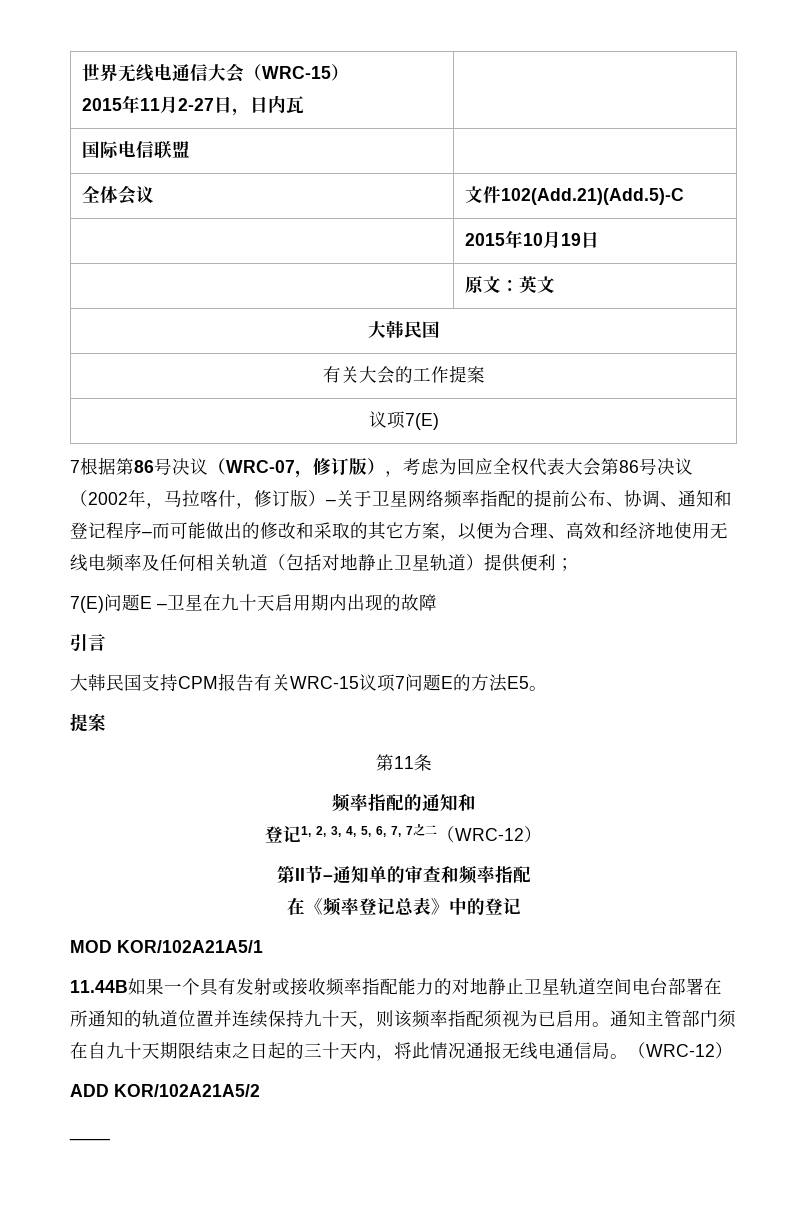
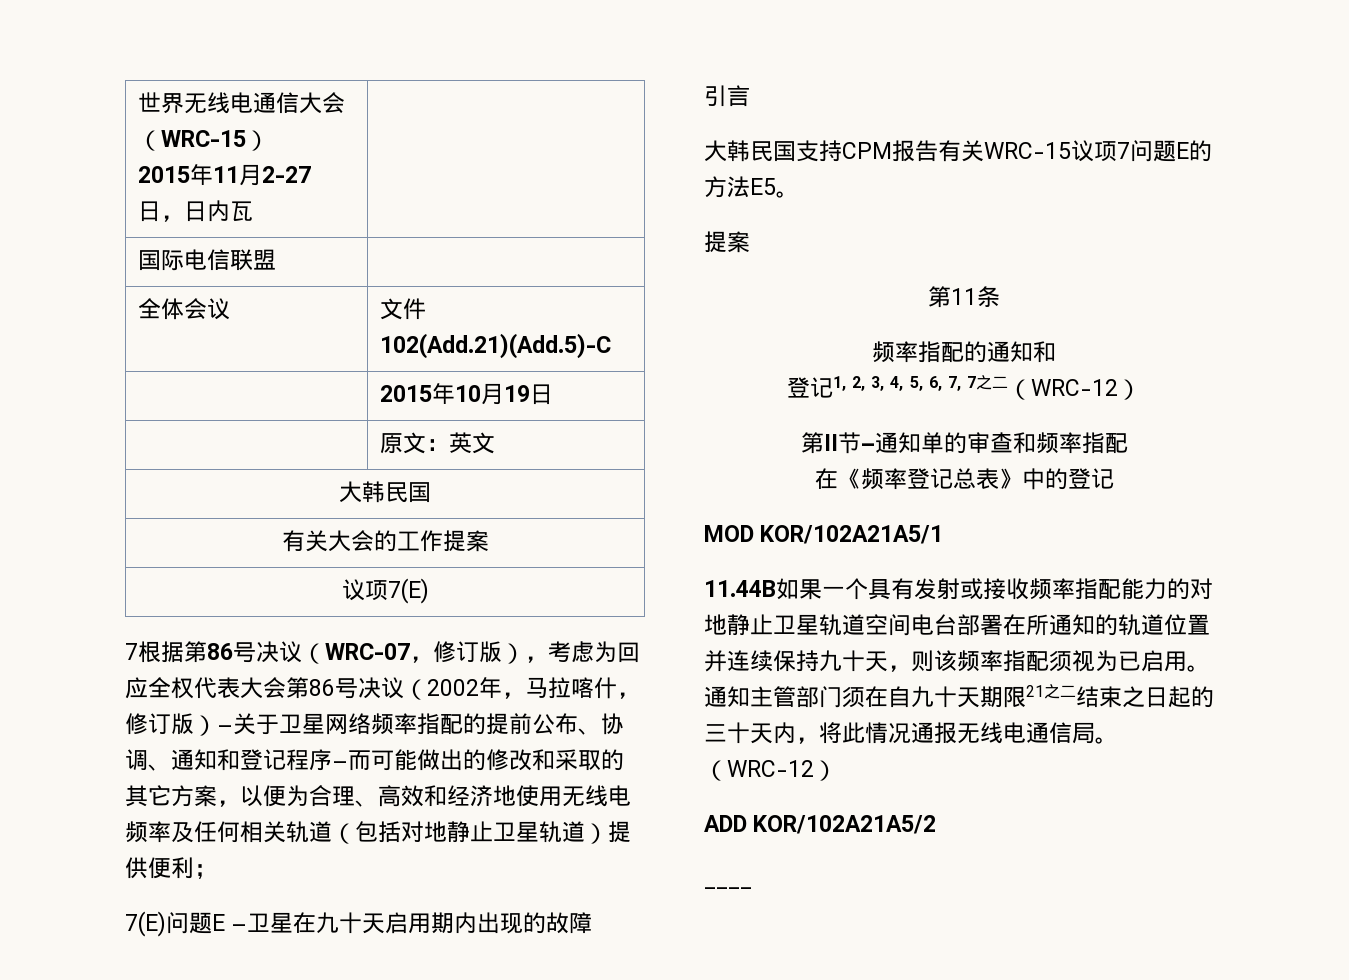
- 通知主管部门须在自九十天期限结束之日起的三十天内，将此情况通报无线电通信局。
+ 通知主管部门须在自九十天期限21之二结束之日起的三十天内，将此情况通报无线电通信局。

